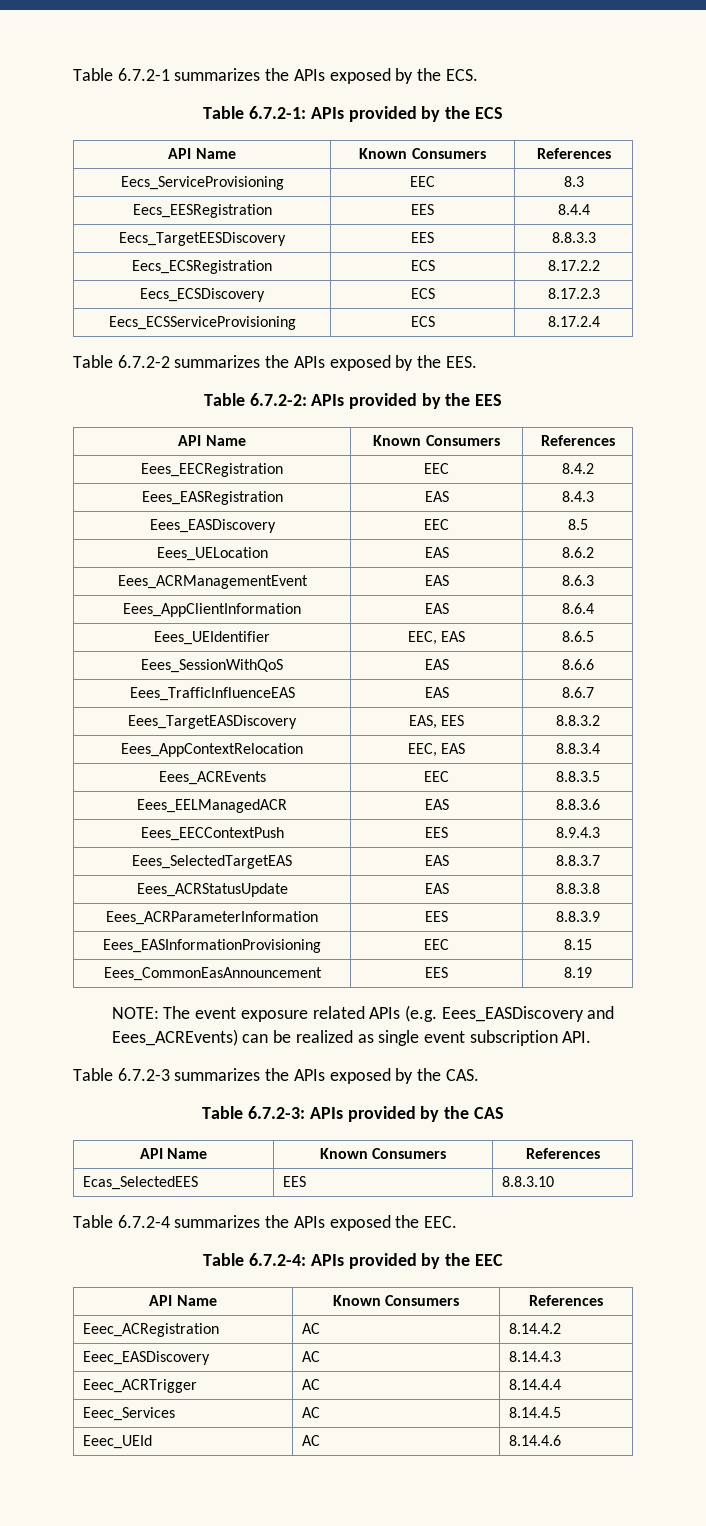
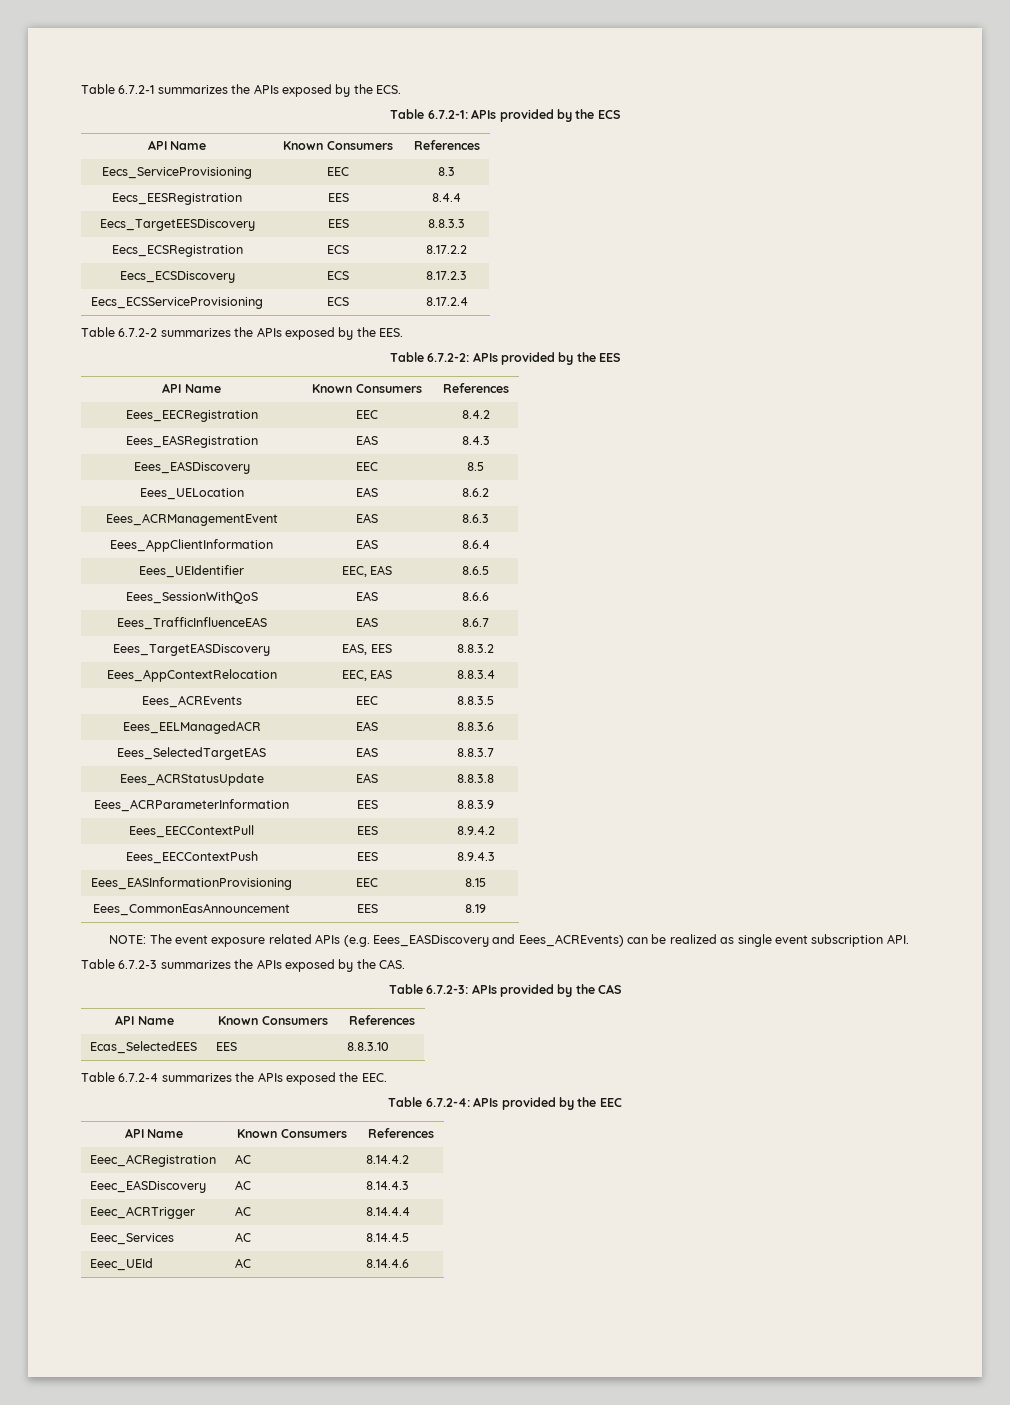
- Eees_EECContextPush | EES | 8.9.4.3
+ Eees_EECContextPull | EES | 8.9.4.2
+ Eees_EECContextPush | EES | 8.9.4.3

